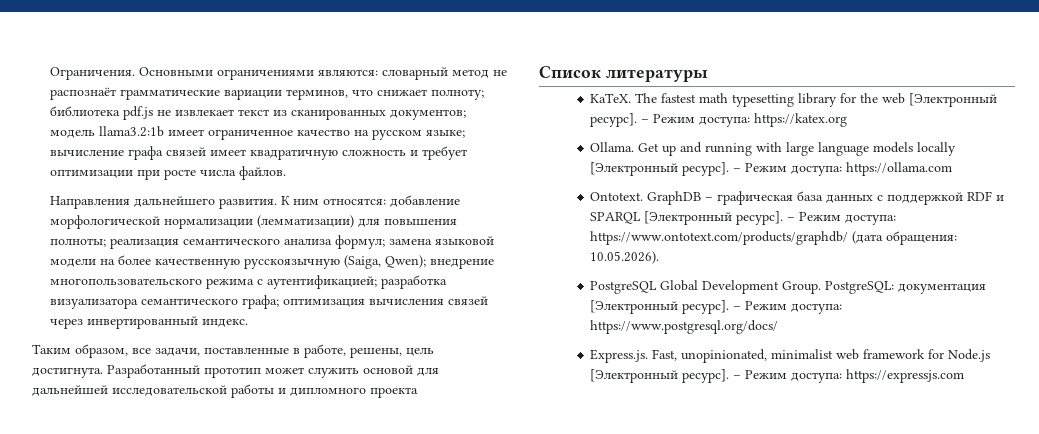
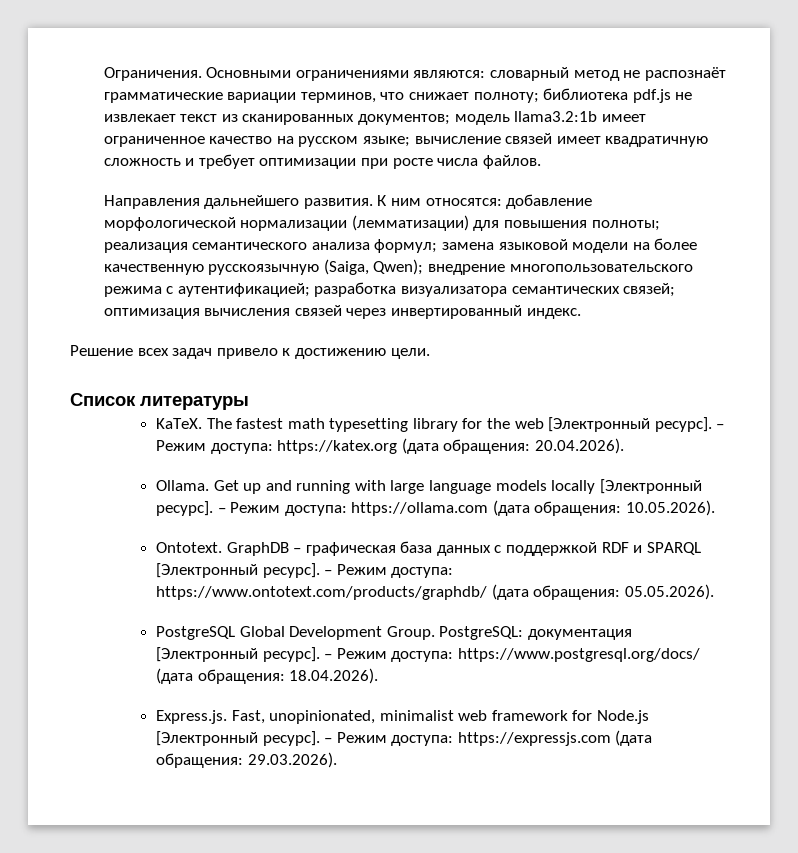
- Основными ограничениями являются: словарный метод не распознаёт грамматические вариации терминов, что снижает полноту; библиотека pdf.js не извлекает текст из сканированных документов; модель llama3.2:1b имеет ограниченное качество на русском языке; вычисление графа связей имеет квадратичную сложность и требует оптимизации при росте числа файлов.
+ Основными ограничениями являются: словарный метод не распознаёт грамматические вариации терминов, что снижает полноту; библиотека pdf.js не извлекает текст из сканированных документов; модель llama3.2:1b имеет ограниченное качество на русском языке; вычисление связей имеет квадратичную сложность и требует оптимизации при росте числа файлов.
- К ним относятся: добавление морфологической нормализации (лемматизации) для повышения полноты; реализация семантического анализа формул; замена языковой модели на более качественную русскоязычную (Saiga, Qwen); внедрение многопользовательского режима с аутентификацией; разработка визуализатора семантического графа; оптимизация вычисления связей через инвертированный индекс.
+ К ним относятся: добавление морфологической нормализации (лемматизации) для повышения полноты; реализация семантического анализа формул; замена языковой модели на более качественную русскоязычную (Saiga, Qwen); внедрение многопользовательского режима с аутентификацией; разработка визуализатора семантических связей; оптимизация вычисления связей через инвертированный индекс.
- Таким образом, все задачи, поставленные в работе, решены, цель достигнута. Разработанный прототип может служить основой для дальнейшей исследовательской работы и дипломного проекта
+ Решение всех задач привело к достижению цели.
- – Режим доступа: https://katex.org
+ – Режим доступа: https://katex.org (дата обращения: 20.04.2026).
- – Режим доступа: https://ollama.com
+ – Режим доступа: https://ollama.com (дата обращения: 10.05.2026).
- – Режим доступа: https://www.ontotext.com/products/graphdb/ (дата обращения: 10.05.2026).
+ – Режим доступа: https://www.ontotext.com/products/graphdb/ (дата обращения: 05.05.2026).
- – Режим доступа: https://www.postgresql.org/docs/
+ – Режим доступа: https://www.postgresql.org/docs/ (дата обращения: 18.04.2026).
- – Режим доступа: https://expressjs.com
+ – Режим доступа: https://expressjs.com (дата обращения: 29.03.2026).

